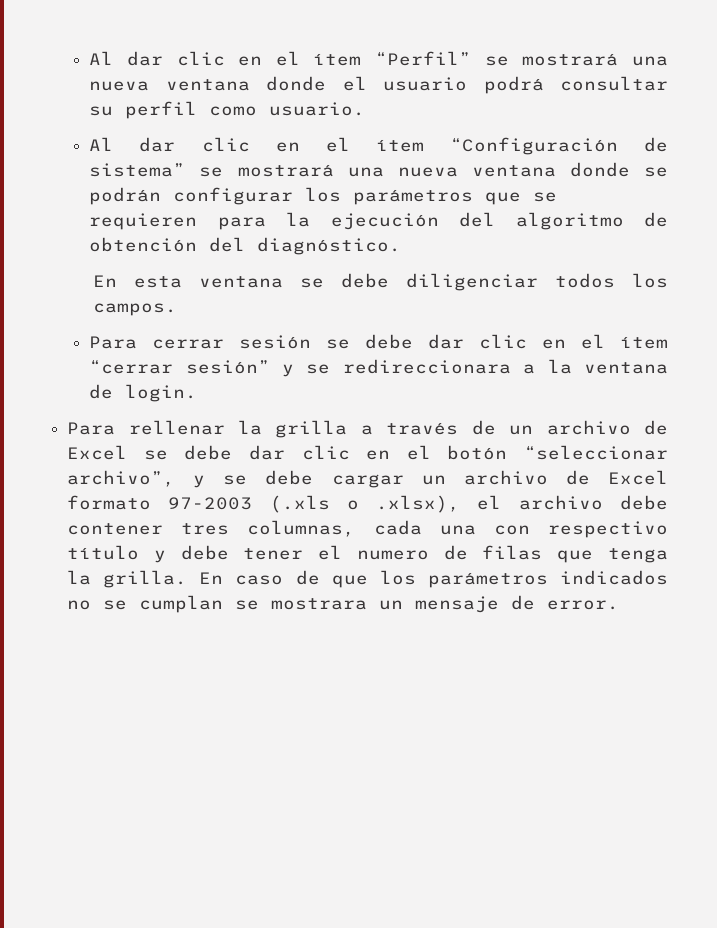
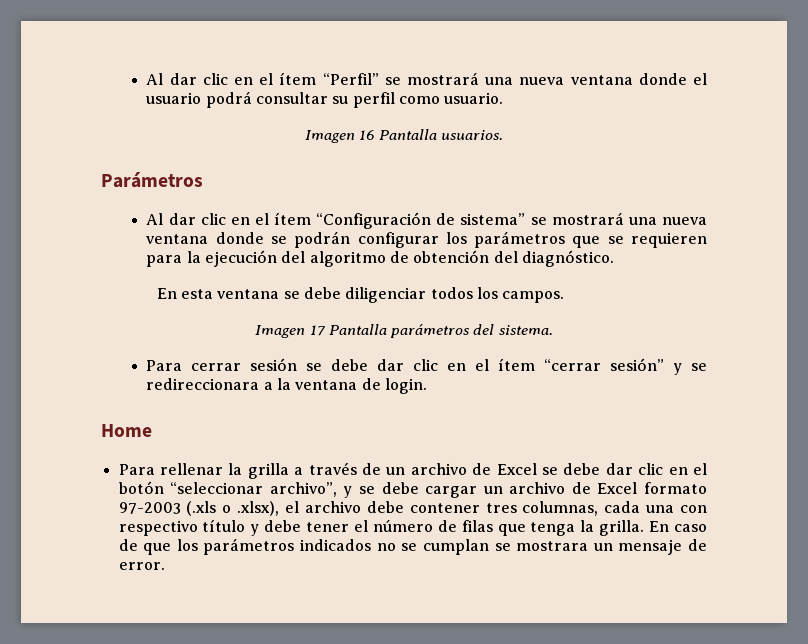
+ Imagen 16 Pantalla usuarios.
+ Parámetros
+ Imagen 17 Pantalla parámetros del sistema.
+ Home
- Para rellenar la grilla a través de un archivo de Excel se debe dar clic en el botón “seleccionar archivo”, y se debe cargar un archivo de Excel formato 97-2003 (.xls o .xlsx), el archivo debe contener tres columnas, cada una con respectivo título y debe tener el numero de filas que tenga la grilla.
+ Para rellenar la grilla a través de un archivo de Excel se debe dar clic en el botón “seleccionar archivo”, y se debe cargar un archivo de Excel formato 97-2003 (.xls o .xlsx), el archivo debe contener tres columnas, cada una con respectivo título y debe tener el número de filas que tenga la grilla.

